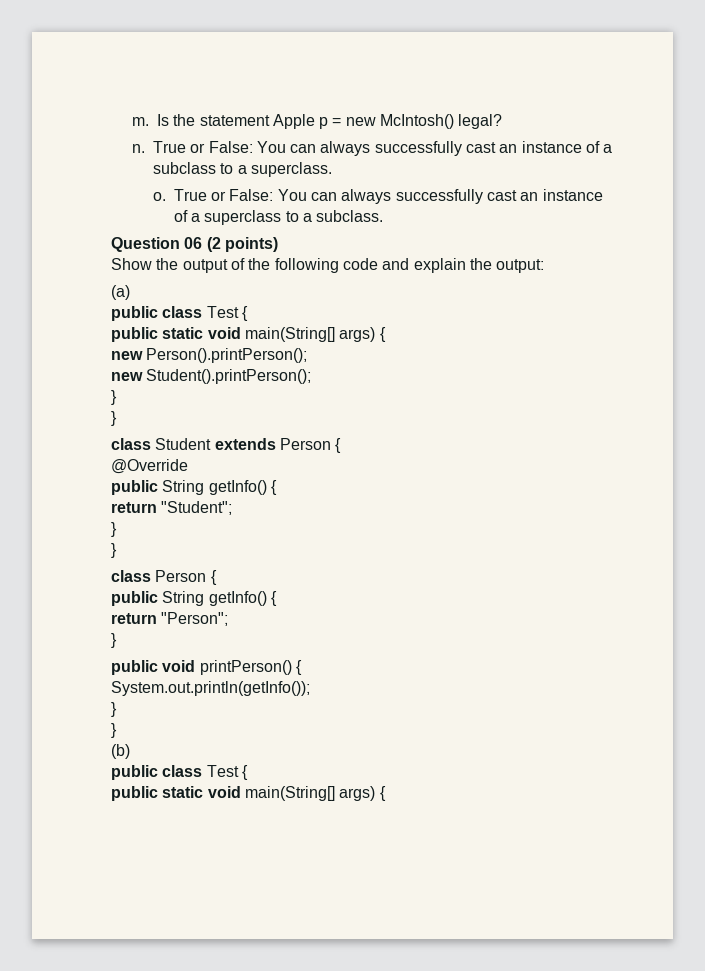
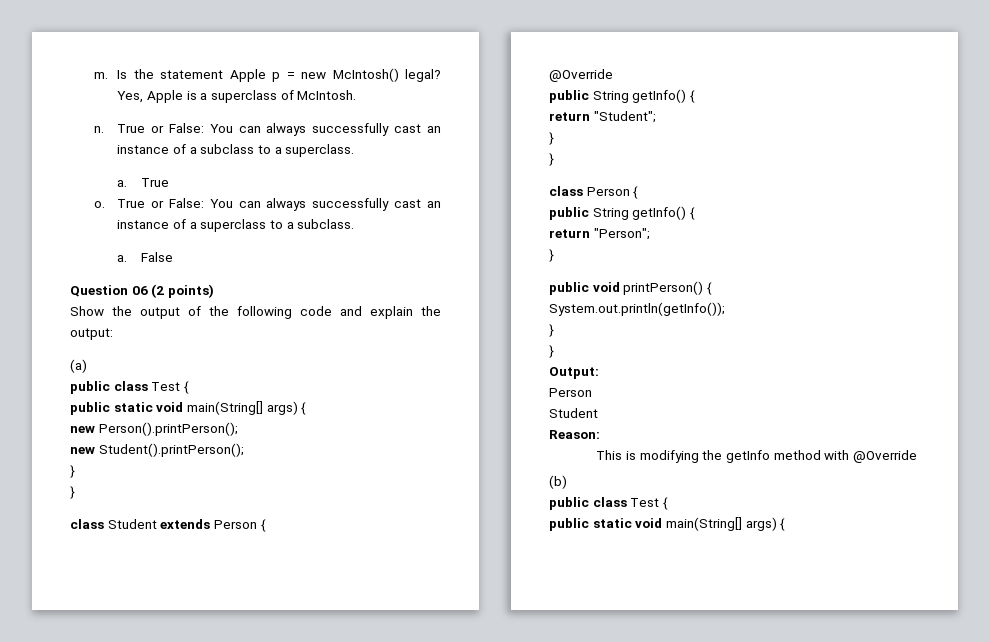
+ Yes, Apple is a superclass of McIntosh.
+ a. True
+ a. False
+ Output:
+ Person
+ Student
+ Reason:
+ This is modifying the getInfo method with @Override

